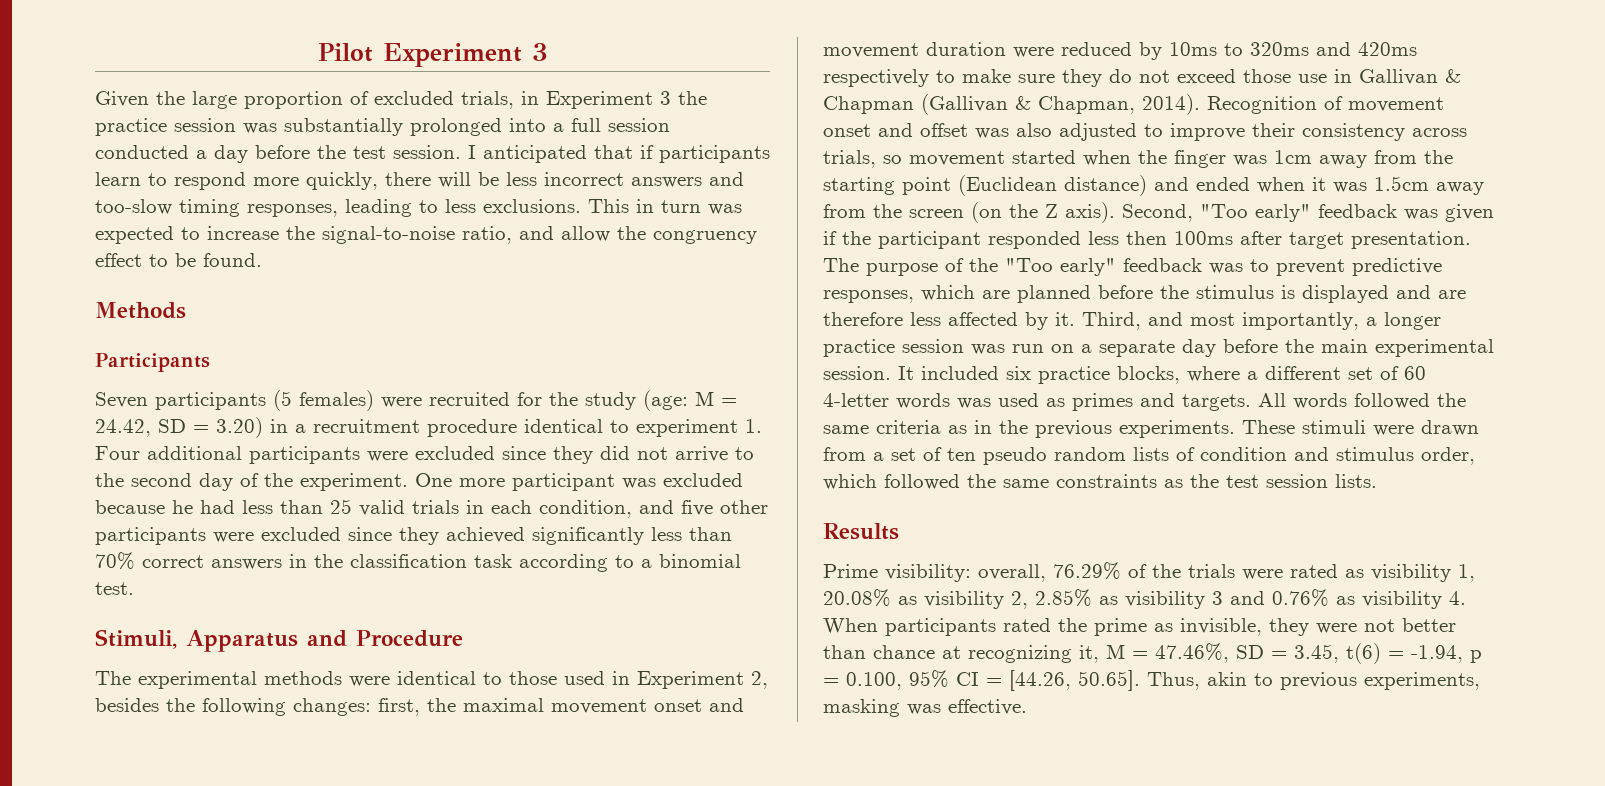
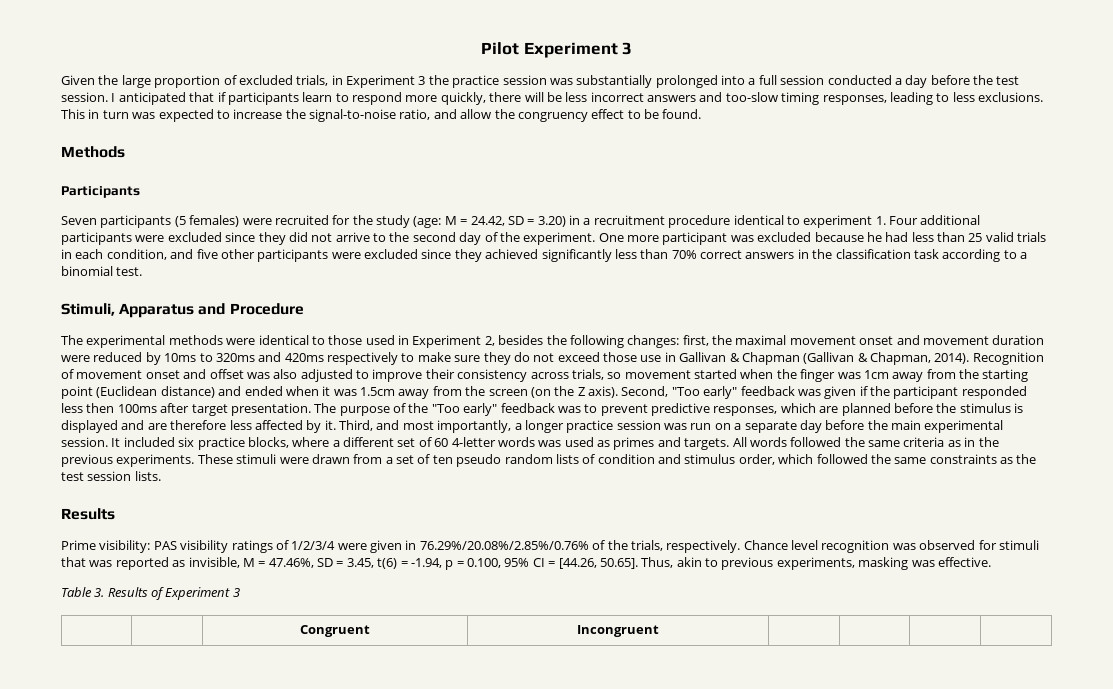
- Prime visibility: overall, 76.29% of the trials were rated as visibility 1, 20.08% as visibility 2, 2.85% as visibility 3 and 0.76% as visibility 4. When participants rated the prime as invisible, they were not better than chance at recognizing it, M = 47.46%, SD = 3.45, t(6) = -1.94, p = 0.100, 95% CI = [44.26, 50.65]. Thus, akin to previous experiments, masking was effective.
+ Prime visibility: PAS visibility ratings of 1/2/3/4 were given in 76.29%/20.08%/2.85%/0.76% of the trials, respectively. Chance level recognition was observed for stimuli that was reported as invisible, M = 47.46%, SD = 3.45, t(6) = -1.94, p = 0.100, 95% CI = [44.26, 50.65]. Thus, akin to previous experiments, masking was effective.
+ Table 3. Results of Experiment 3
+ | | Congruent | Incongruent | | | |

